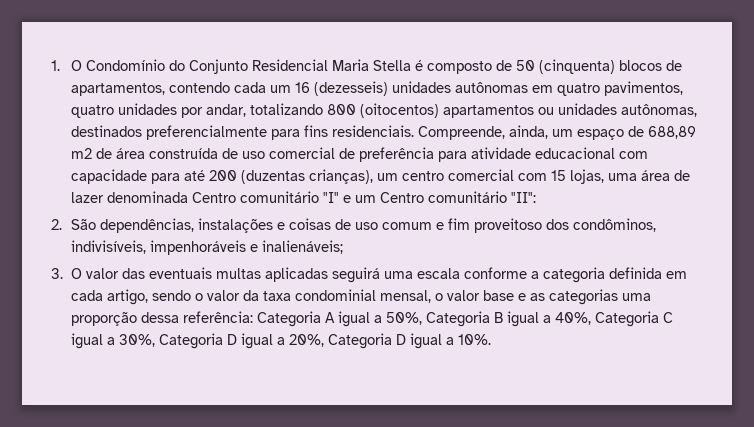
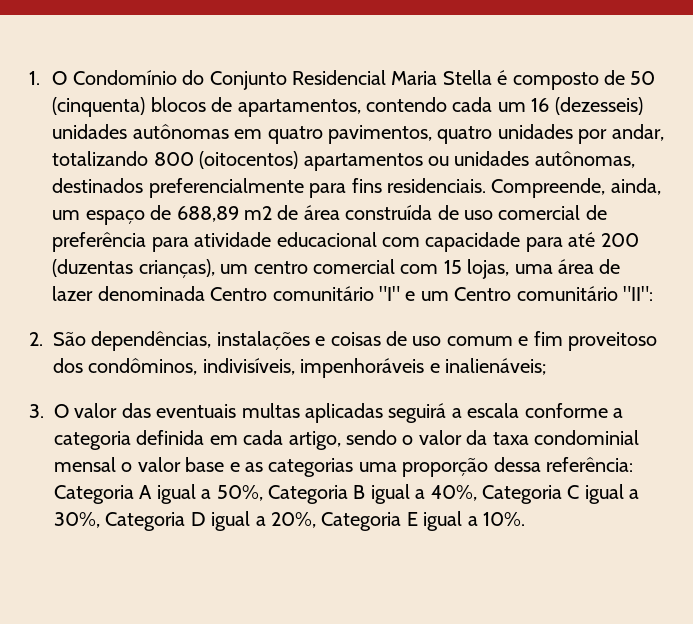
- 3. O valor das eventuais multas aplicadas seguirá uma escala conforme a categoria definida em cada artigo, sendo o valor da taxa condominial mensal, o valor base e as categorias uma proporção dessa referência: Categoria A igual a 50%, Categoria B igual a 40%, Categoria C igual a 30%, Categoria D igual a 20%, Categoria D igual a 10%.
+ 3. O valor das eventuais multas aplicadas seguirá a escala conforme a categoria definida em cada artigo, sendo o valor da taxa condominial mensal o valor base e as categorias uma proporção dessa referência: Categoria A igual a 50%, Categoria B igual a 40%, Categoria C igual a 30%, Categoria D igual a 20%, Categoria E igual a 10%.

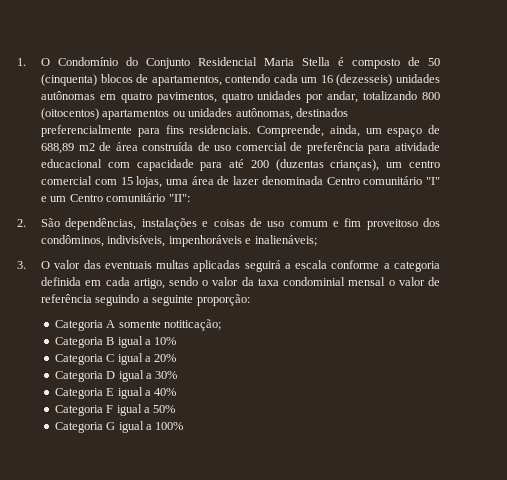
- 3. O valor das eventuais multas aplicadas seguirá a escala conforme a categoria definida em cada artigo, sendo o valor da taxa condominial mensal o valor base e as categorias uma proporção dessa referência: Categoria A igual a 50%, Categoria B igual a 40%, Categoria C igual a 30%, Categoria D igual a 20%, Categoria E igual a 10%.
+ 3. O valor das eventuais multas aplicadas seguirá a escala conforme a categoria definida em cada artigo, sendo o valor da taxa condominial mensal o valor de referência seguindo a seguinte proporção:
+ Categoria A somente notiticação;
+ Categoria B igual a 10%
+ Categoria C igual a 20%
+ Categoria D igual a 30%
+ Categoria E igual a 40%
+ Categoria F igual a 50%
+ Categoria G igual a 100%

